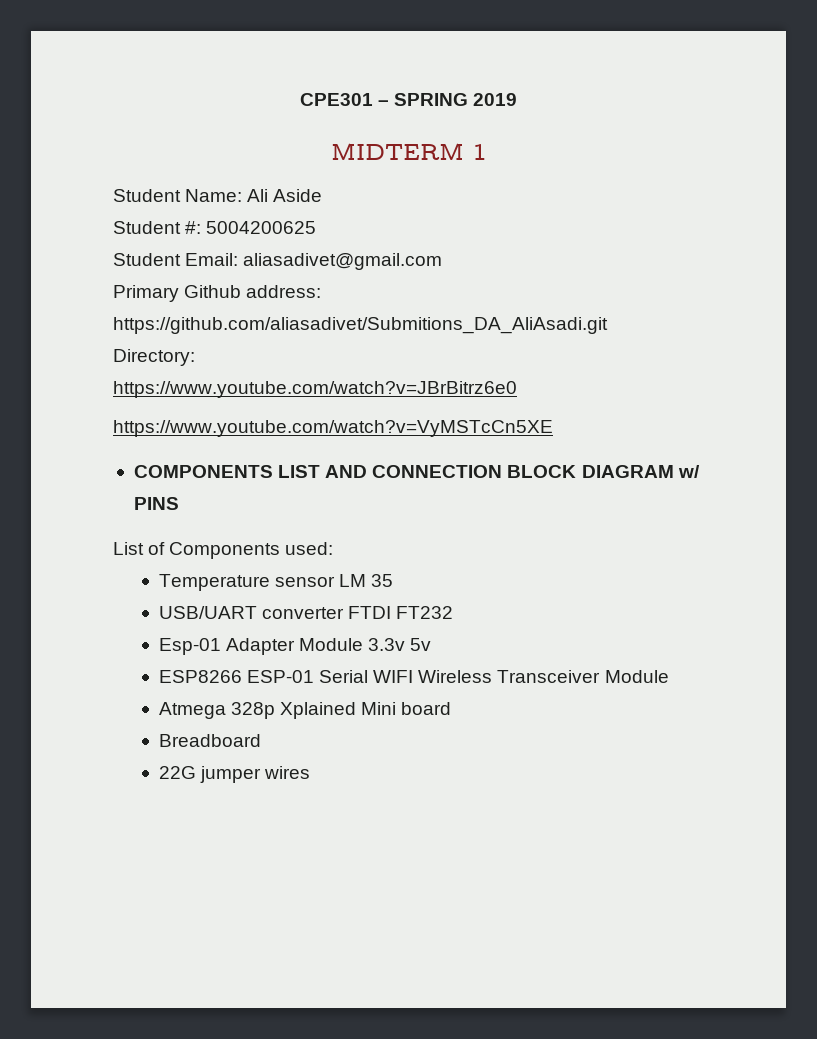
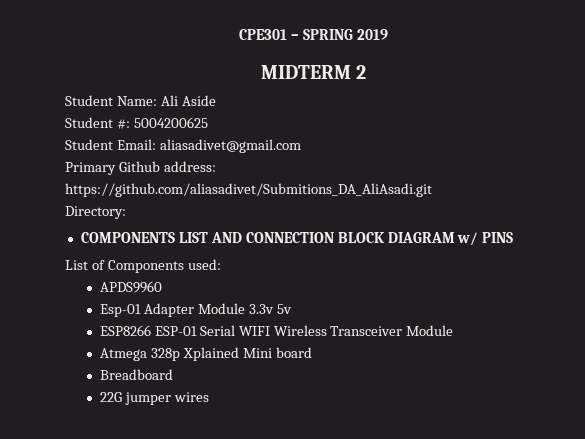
- MIDTERM 1
+ MIDTERM 2
- https://www.youtube.com/watch?v=JBrBitrz6e0
- https://www.youtube.com/watch?v=VyMSTcCn5XE
- Temperature sensor LM 35
- USB/UART converter FTDI FT232
+ APDS9960

